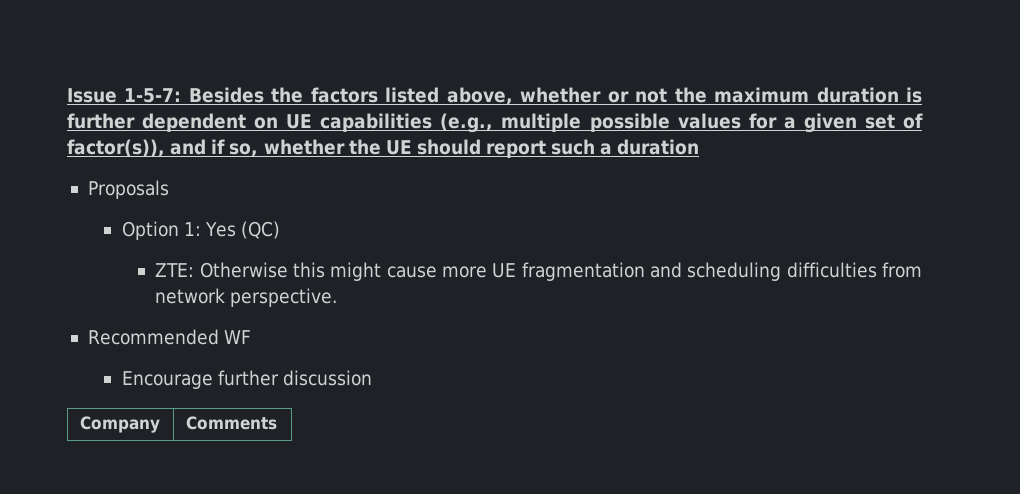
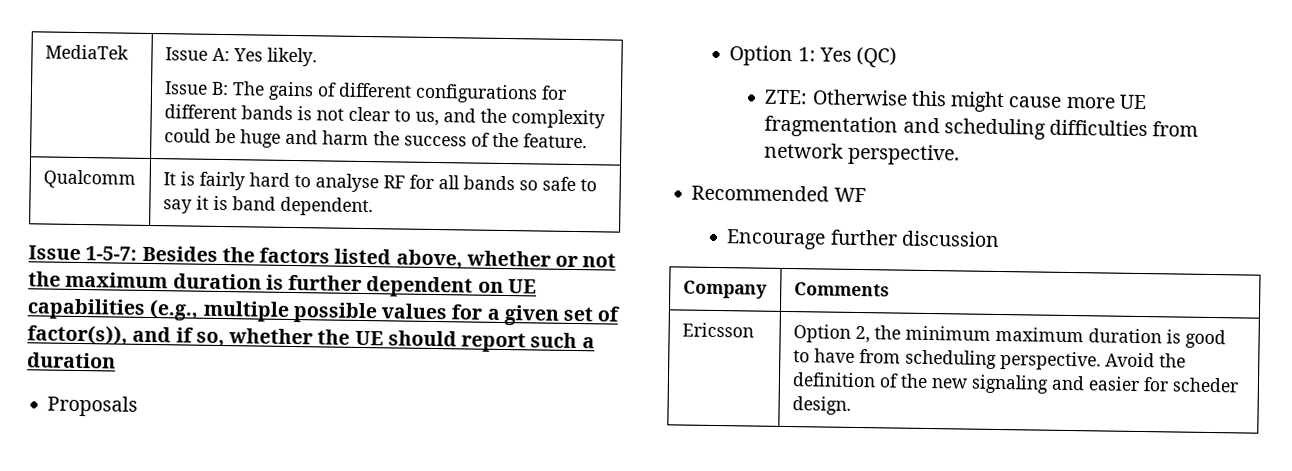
+ MediaTek | Issue A: Yes likely.
+ Issue B: The gains of different configurations for different bands is not clear to us, and the complexity could be huge and harm the success of the feature.
+ Qualcomm | It is fairly hard to analyse RF for all bands so safe to say it is band dependent.
+ Ericsson | Option 2, the minimum maximum duration is good to have from scheduling perspective. Avoid the definition of the new signaling and easier for scheder design.

